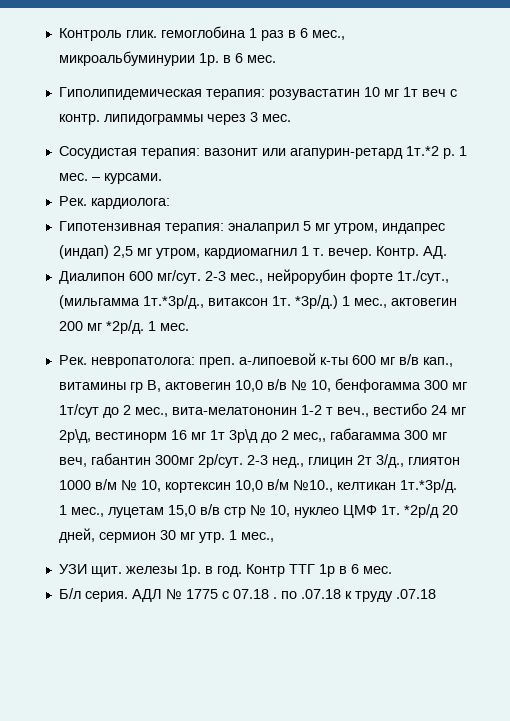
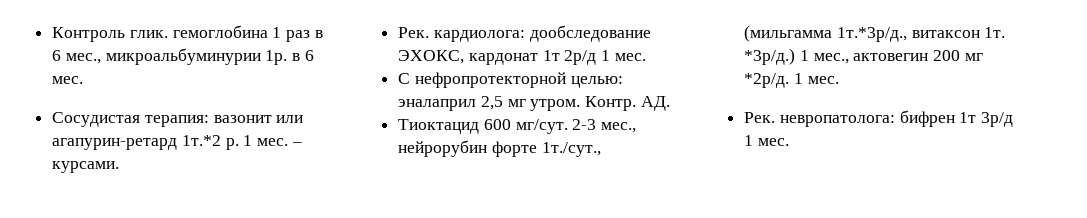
- Гиполипидемическая терапия: розувастатин 10 мг 1т веч с контр. липидограммы через 3 мес.
- Рек. кардиолога:
- Гипотензивная терапия: эналаприл 5 мг утром, индапрес (индап) 2,5 мг утром, кардиомагнил 1 т. вечер.
+ Рек. кардиолога: дообследование ЭХОКС, кардонат 1т 2р/д 1 мес.
+ С нефропротекторной целью: эналаприл 2,5 мг утром.
- Диалипон 600 мг/сут.
+ Тиоктацид 600 мг/сут.
- Рек. невропатолога: преп. а-липоевой к-ты 600 мг в/в кап., витамины гр В, актовегин 10,0 в/в № 10, бенфогамма 300 мг 1т/сут до 2 мес., вита-мелатононин 1-2 т веч., вестибо 24 мг 2р\д, вестинорм 16 мг 1т 3р\д до 2 мес,, габагамма 300 мг веч, габантин 300мг 2р/сут. 2-3 нед., глицин 2т 3/д., глиятон 1000 в/м № 10, кортексин 10,0 в/м №10., келтикан 1т.*3р/д. 1 мес., луцетам 15,0 в/в стр № 10, нуклео ЦМФ 1т. *2р/д 20 дней, сермион 30 мг утр. 1 мес.,
- УЗИ щит. железы 1р. в год. Контр ТТГ 1р в 6 мес.
- Б/л серия. АДЛ № 1775 с 07.18 . по .07.18 к труду .07.18
+ Рек. невропатолога: бифрен 1т 3р/д 1 мес.

